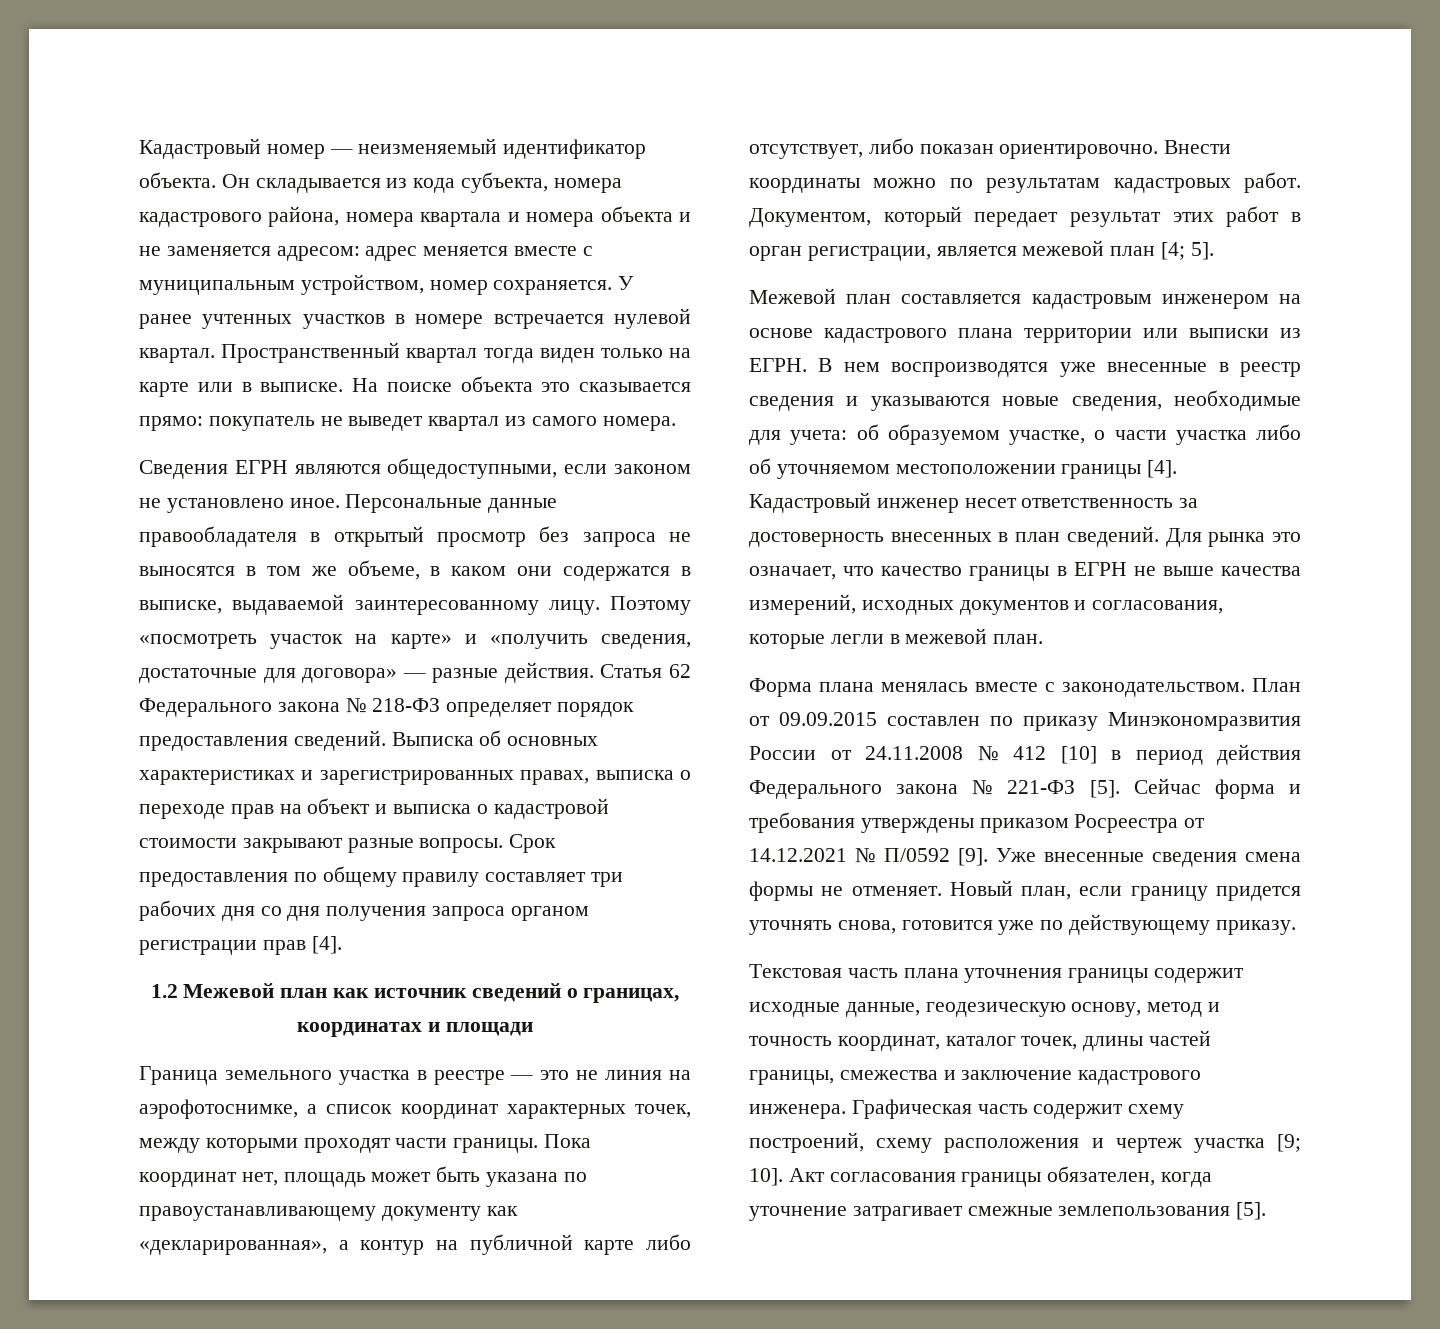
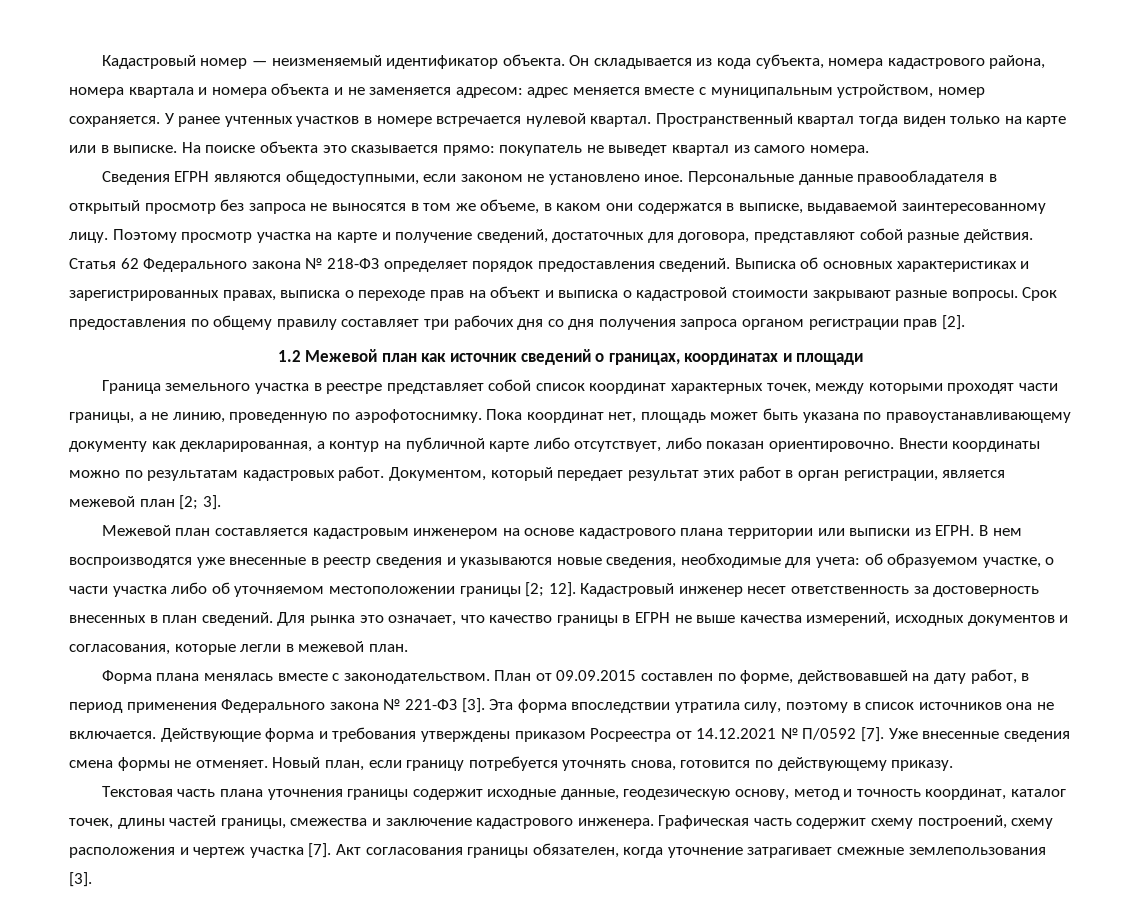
- Поэтому «посмотреть участок на карте» и «получить сведения, достаточные для договора» — разные действия.
+ Поэтому просмотр участка на карте и получение сведений, достаточных для договора, представляют собой разные действия.
- Срок предоставления по общему правилу составляет три рабочих дня со дня получения запроса органом регистрации прав [4].
+ Срок предоставления по общему правилу составляет три рабочих дня со дня получения запроса органом регистрации прав [2].
- Граница земельного участка в реестре — это не линия на аэрофотоснимке, а список координат характерных точек, между которыми проходят части границы.
+ Граница земельного участка в реестре представляет собой список координат характерных точек, между которыми проходят части границы, а не линию, проведенную по аэрофотоснимку.
- Пока координат нет, площадь может быть указана по правоустанавливающему документу как «декларированная», а контур на публичной карте либо отсутствует, либо показан ориентировочно.
+ Пока координат нет, площадь может быть указана по правоустанавливающему документу как декларированная, а контур на публичной карте либо отсутствует, либо показан ориентировочно.
- Документом, который передает результат этих работ в орган регистрации, является межевой план [4; 5].
+ Документом, который передает результат этих работ в орган регистрации, является межевой план [2; 3].
- В нем воспроизводятся уже внесенные в реестр сведения и указываются новые сведения, необходимые для учета: об образуемом участке, о части участка либо об уточняемом местоположении границы [4].
+ В нем воспроизводятся уже внесенные в реестр сведения и указываются новые сведения, необходимые для учета: об образуемом участке, о части участка либо об уточняемом местоположении границы [2; 12].
- План от 09.09.2015 составлен по приказу Минэкономразвития России от 24.11.2008 № 412 [10] в период действия Федерального закона № 221-ФЗ [5]. Сейчас форма и требования утверждены приказом Росреестра от 14.12.2021 № П/0592 [9].
+ План от 09.09.2015 составлен по форме, действовавшей на дату работ, в период применения Федерального закона № 221-ФЗ [3]. Эта форма впоследствии утратила силу, поэтому в список источников она не включается. Действующие форма и требования утверждены приказом Росреестра от 14.12.2021 № П/0592 [7].
- Новый план, если границу придется уточнять снова, готовится уже по действующему приказу.
+ Новый план, если границу потребуется уточнять снова, готовится по действующему приказу.
- Графическая часть содержит схему построений, схему расположения и чертеж участка [9; 10].
+ Графическая часть содержит схему построений, схему расположения и чертеж участка [7].
- Акт согласования границы обязателен, когда уточнение затрагивает смежные землепользования [5].
+ Акт согласования границы обязателен, когда уточнение затрагивает смежные землепользования [3].

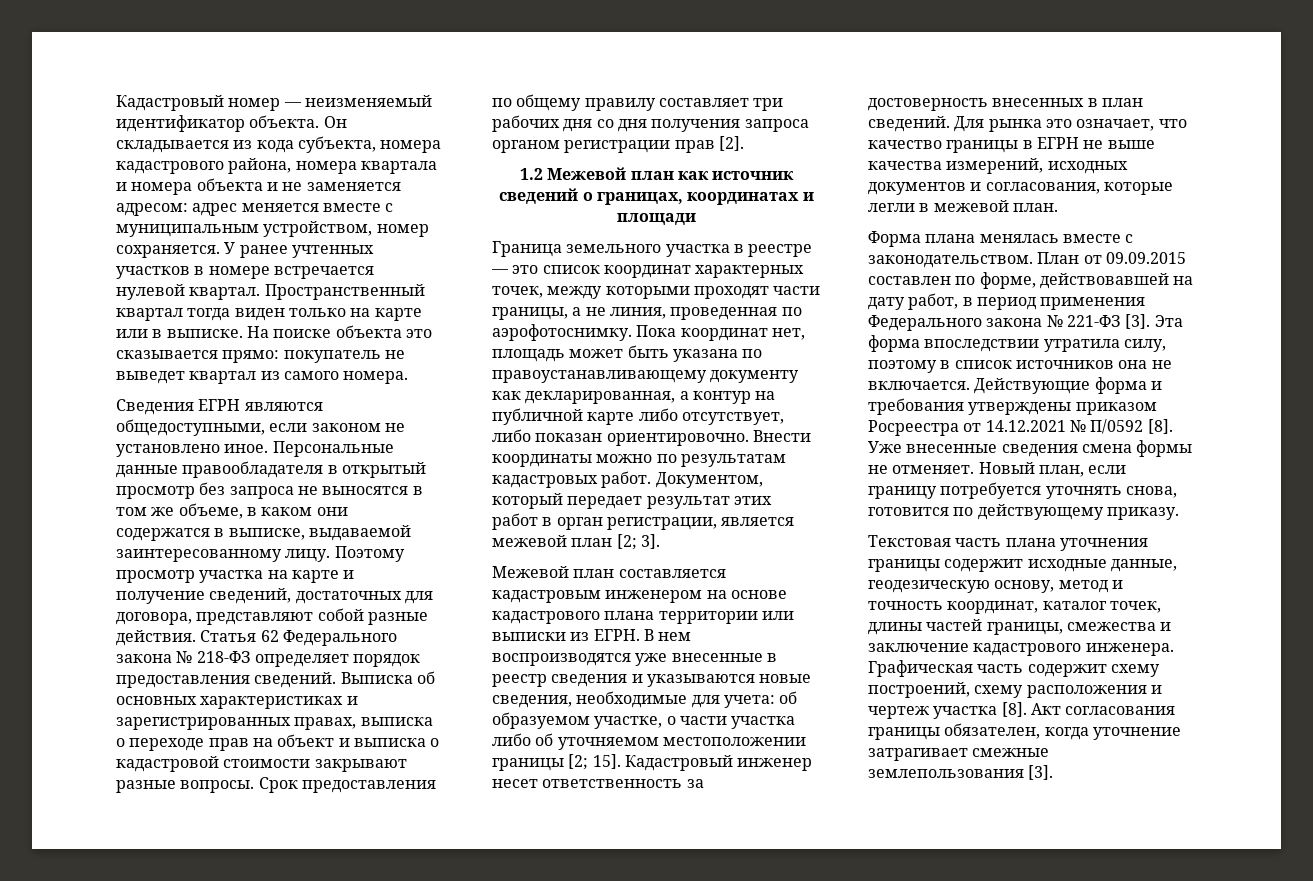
- Граница земельного участка в реестре представляет собой список координат характерных точек, между которыми проходят части границы, а не линию, проведенную по аэрофотоснимку.
+ Граница земельного участка в реестре — это список координат характерных точек, между которыми проходят части границы, а не линия, проведенная по аэрофотоснимку.
- В нем воспроизводятся уже внесенные в реестр сведения и указываются новые сведения, необходимые для учета: об образуемом участке, о части участка либо об уточняемом местоположении границы [2; 12].
+ В нем воспроизводятся уже внесенные в реестр сведения и указываются новые сведения, необходимые для учета: об образуемом участке, о части участка либо об уточняемом местоположении границы [2; 15].
- Действующие форма и требования утверждены приказом Росреестра от 14.12.2021 № П/0592 [7].
+ Действующие форма и требования утверждены приказом Росреестра от 14.12.2021 № П/0592 [8].
- Графическая часть содержит схему построений, схему расположения и чертеж участка [7].
+ Графическая часть содержит схему построений, схему расположения и чертеж участка [8].

